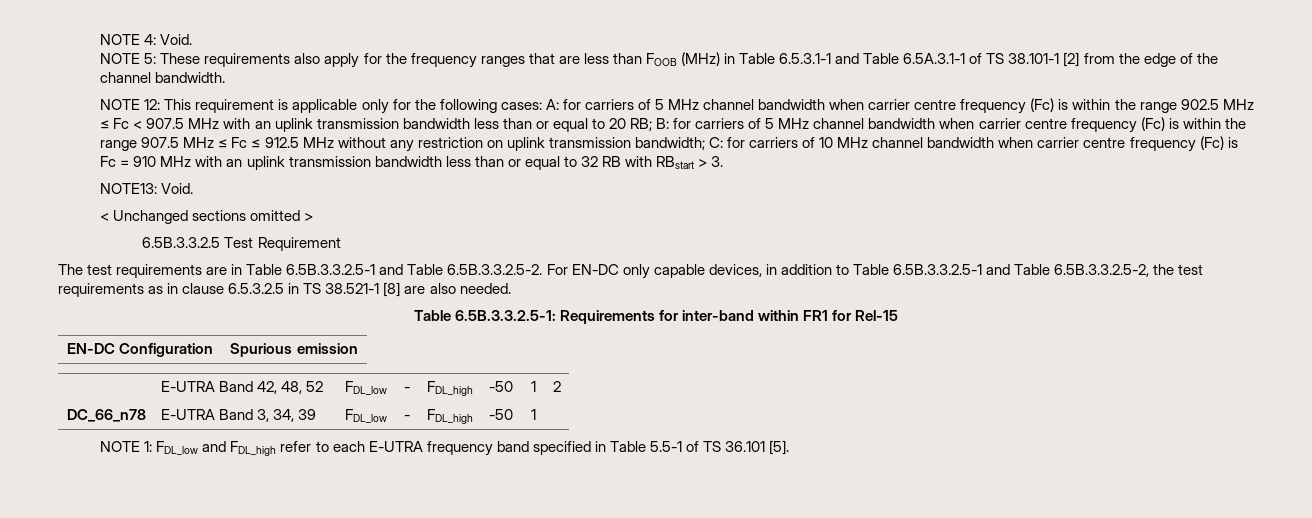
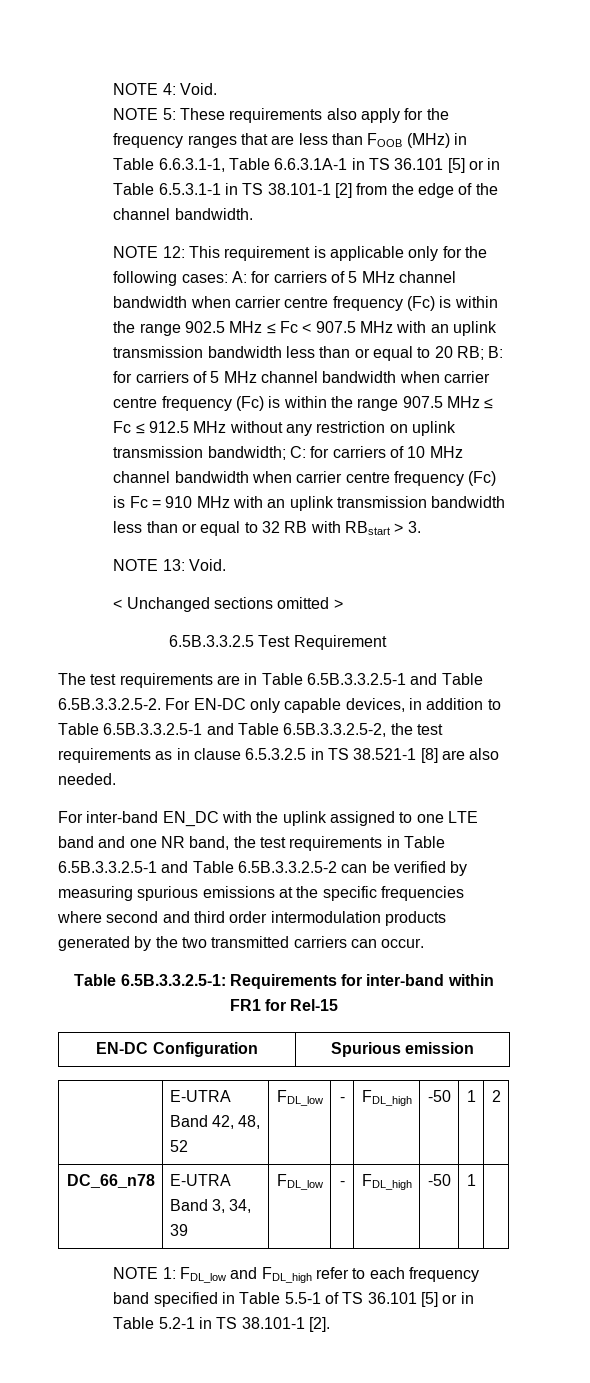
- NOTE 5: These requirements also apply for the frequency ranges that are less than FOOB (MHz) in Table 6.5.3.1-1 and Table 6.5A.3.1-1 of TS 38.101-1 [2] from the edge of the channel bandwidth.
+ NOTE 5: These requirements also apply for the frequency ranges that are less than FOOB (MHz) in Table 6.6.3.1-1, Table 6.6.3.1A-1 in TS 36.101 [5] or in Table 6.5.3.1-1 in TS 38.101-1 [2] from the edge of the channel bandwidth.
- NOTE13: Void.
+ NOTE 13: Void.
+ For inter-band EN_DC with the uplink assigned to one LTE band and one NR band, the test requirements in Table 6.5B.3.3.2.5-1 and Table 6.5B.3.3.2.5-2 can be verified by measuring spurious emissions at the specific frequencies where second and third order intermodulation products generated by the two transmitted carriers can occur.
- NOTE 1: FDL_low and FDL_high refer to each E-UTRA frequency band specified in Table 5.5-1 of TS 36.101 [5].
+ NOTE 1: FDL_low and FDL_high refer to each frequency band specified in Table 5.5-1 of TS 36.101 [5] or in Table 5.2-1 in TS 38.101-1 [2].

